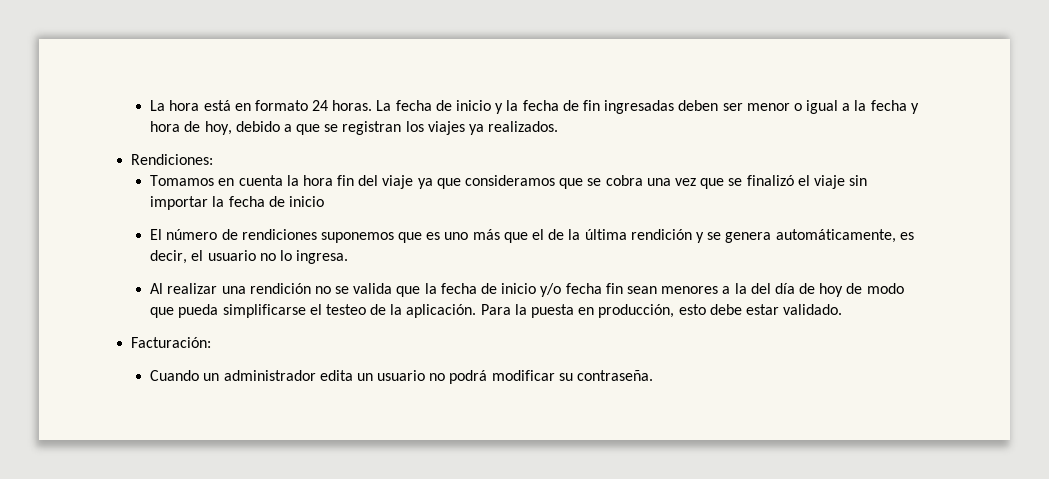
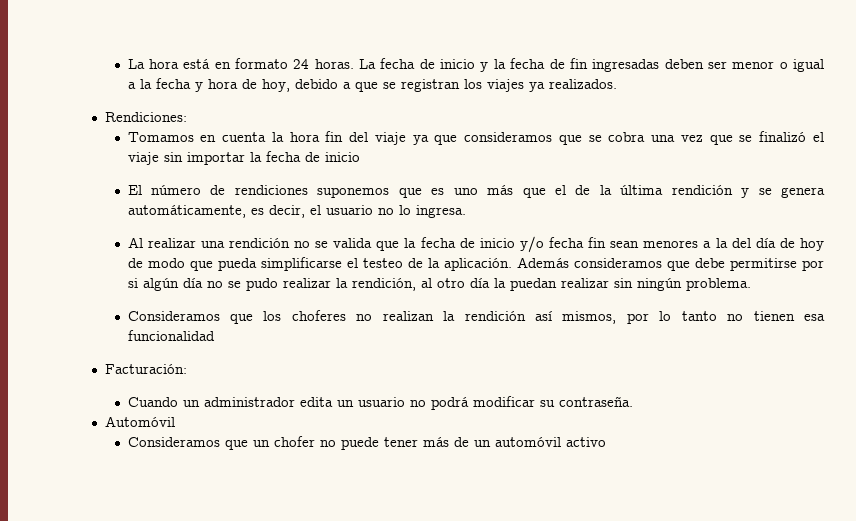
- Para la puesta en producción, esto debe estar validado.
+ Además consideramos que debe permitirse por si algún día no se pudo realizar la rendición, al otro día la puedan realizar sin ningún problema.
+ Consideramos que los choferes no realizan la rendición así mismos, por lo tanto no tienen esa funcionalidad
+ Automóvil
+ Consideramos que un chofer no puede tener más de un automóvil activo

